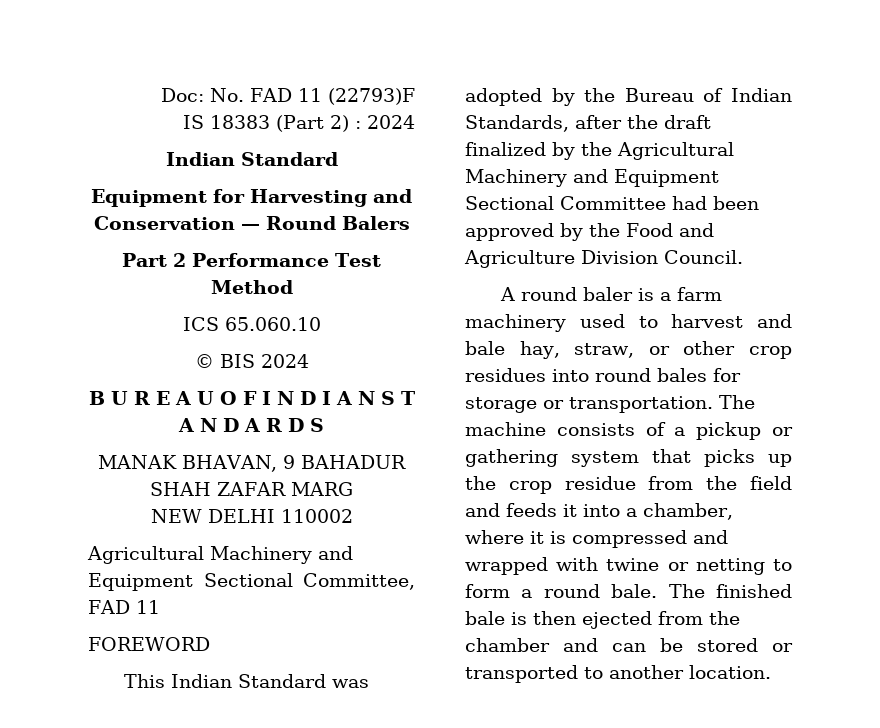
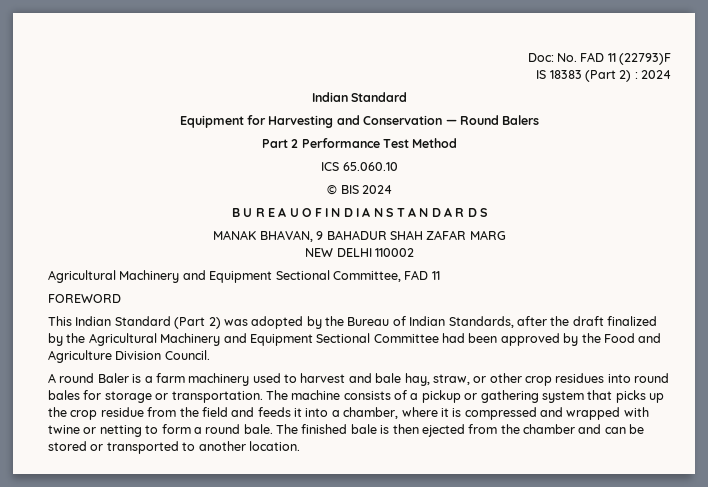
- This Indian Standard was adopted by the Bureau of Indian Standards, after the draft finalized by the Agricultural Machinery and Equipment Sectional Committee had been approved by the Food and Agriculture Division Council.
+ This Indian Standard (Part 2) was adopted by the Bureau of Indian Standards, after the draft finalized by the Agricultural Machinery and Equipment Sectional Committee had been approved by the Food and Agriculture Division Council.
- A round baler is a farm machinery used to harvest and bale hay, straw, or other crop residues into round bales for storage or transportation.
+ A round Baler is a farm machinery used to harvest and bale hay, straw, or other crop residues into round bales for storage or transportation.

